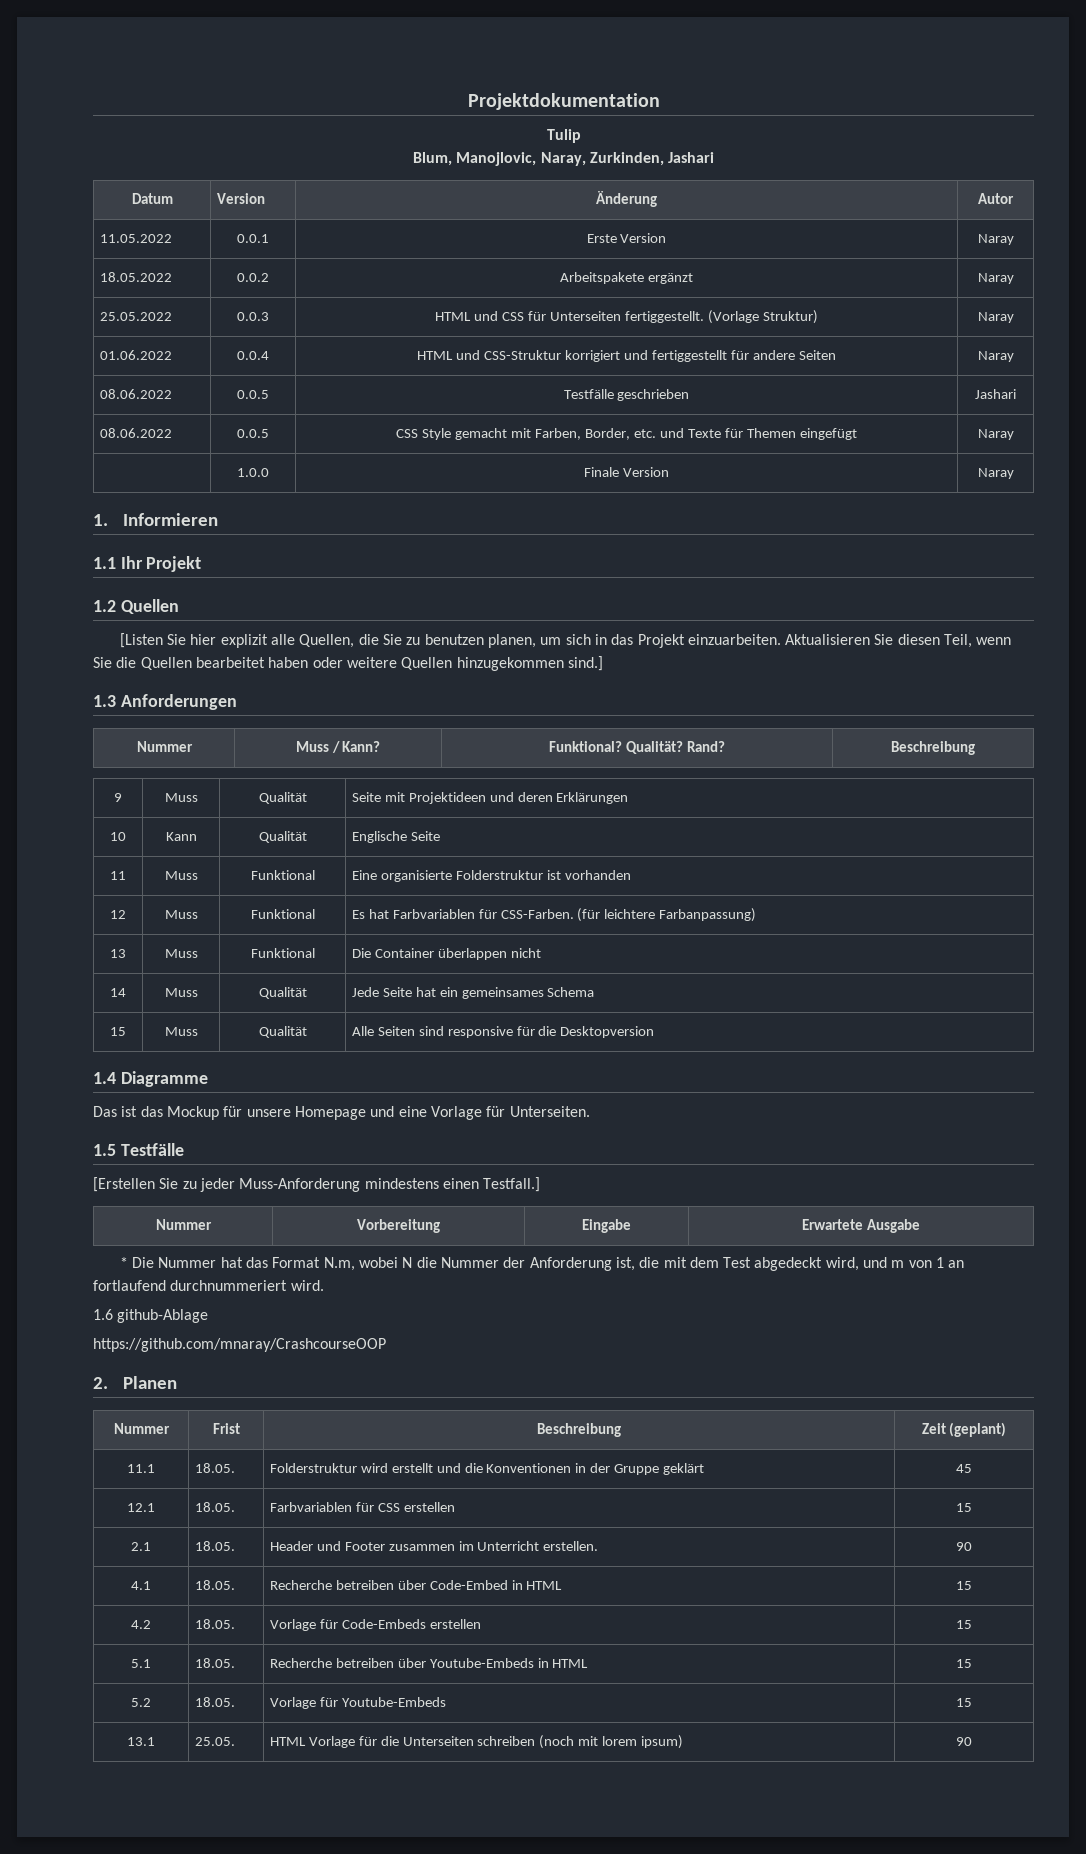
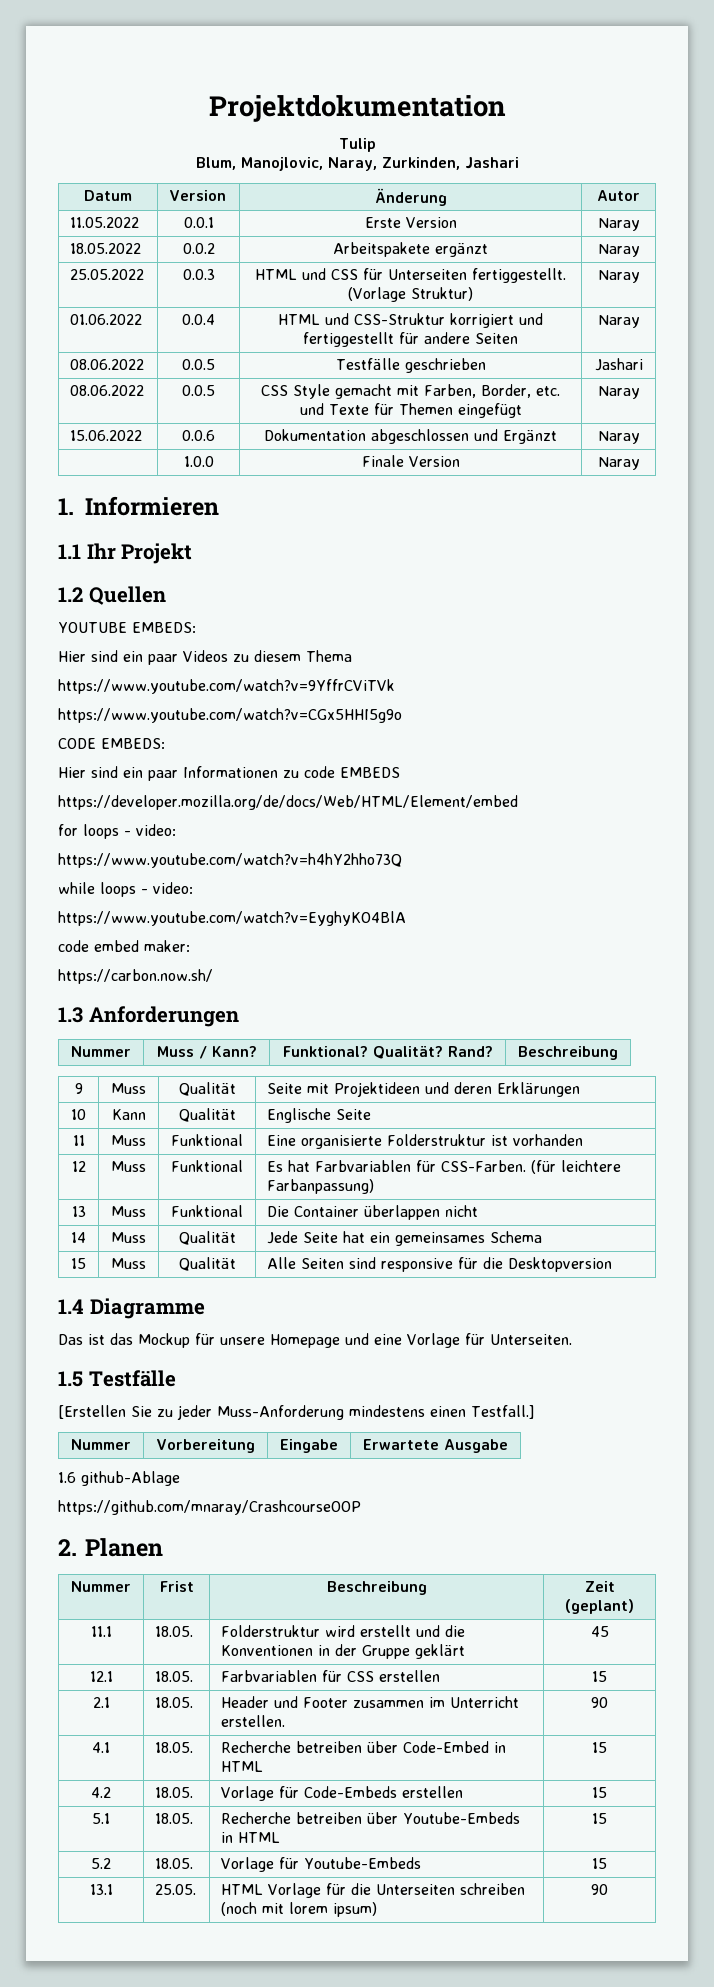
+ 15.06.2022 | 0.0.6 | Dokumentation abgeschlossen und Ergänzt | Naray
- [Listen Sie hier explizit alle Quellen, die Sie zu benutzen planen, um sich in das Projekt einzuarbeiten. Aktualisieren Sie diesen Teil, wenn Sie die Quellen bearbeitet haben oder weitere Quellen hinzugekommen sind.]
+ YOUTUBE EMBEDS:
+ Hier sind ein paar Videos zu diesem Thema
+ https://www.youtube.com/watch?v=9YffrCViTVk
+ https://www.youtube.com/watch?v=CGx5HHI5g9o
+ CODE EMBEDS:
+ Hier sind ein paar Informationen zu code EMBEDS
+ https://developer.mozilla.org/de/docs/Web/HTML/Element/embed
+ for loops - video:
+ https://www.youtube.com/watch?v=h4hY2hho73Q
+ while loops - video:
+ https://www.youtube.com/watch?v=EyghyKO4BlA
+ code embed maker:
+ https://carbon.now.sh/
- * Die Nummer hat das Format N.m, wobei N die Nummer der Anforderung ist, die mit dem Test abgedeckt wird, und m von 1 an fortlaufend durchnummeriert wird.

